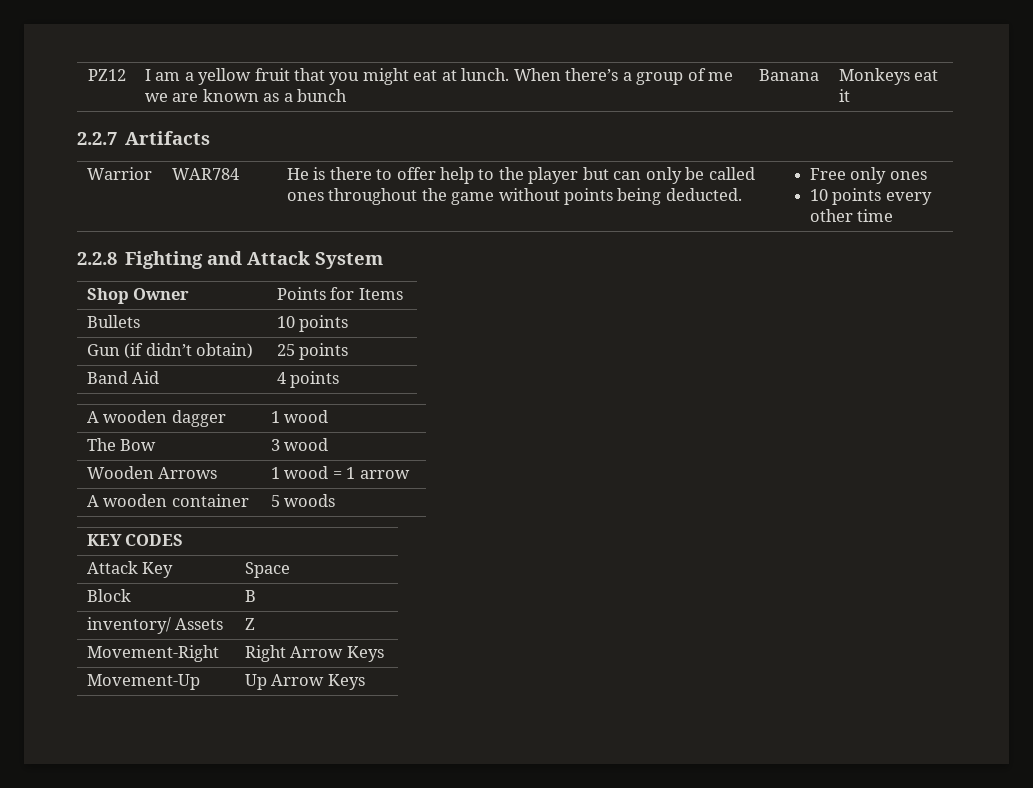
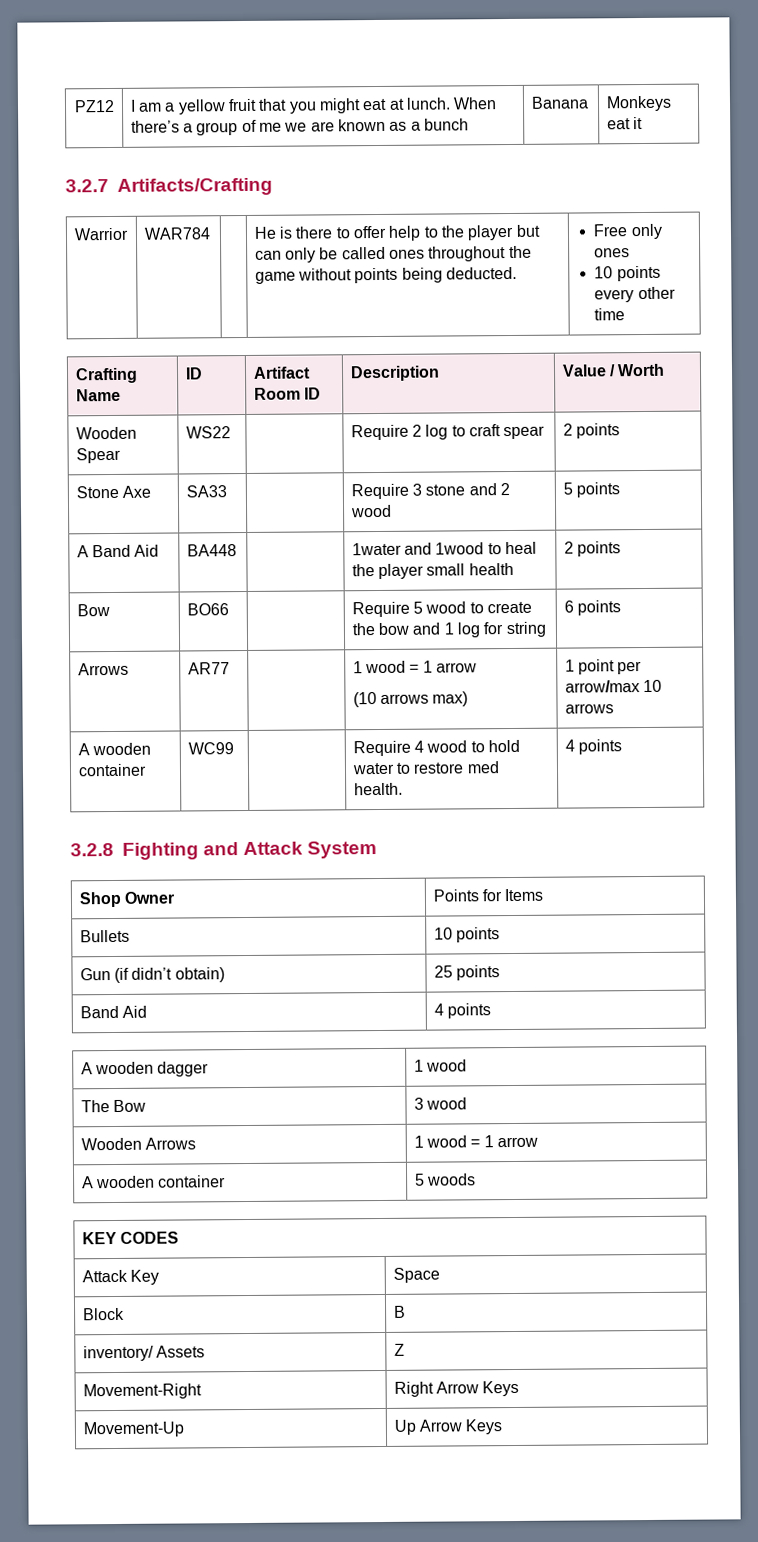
- 2.2.7 Artifacts
+ 3.2.7 Artifacts/Crafting
- 2.2.8 Fighting and Attack System
+ Crafting Name | ID | Artifact Room ID | Description | Value / Worth
+ Wooden Spear | WS22 | | Require 2 log to craft spear | 2 points
+ Stone Axe | SA33 | | Require 3 stone and 2 wood | 5 points
+ A Band Aid | BA448 | | 1water and 1wood to heal the player small health | 2 points
+ Bow | BO66 | | Require 5 wood to create the bow and 1 log for string | 6 points
+ Arrows | AR77 | | 1 wood = 1 arrow
+ (10 arrows max) | 1 point per arrow/max 10 arrows
+ A wooden container | WC99 | | Require 4 wood to hold water to restore med health. | 4 points
+ 3.2.8 Fighting and Attack System

